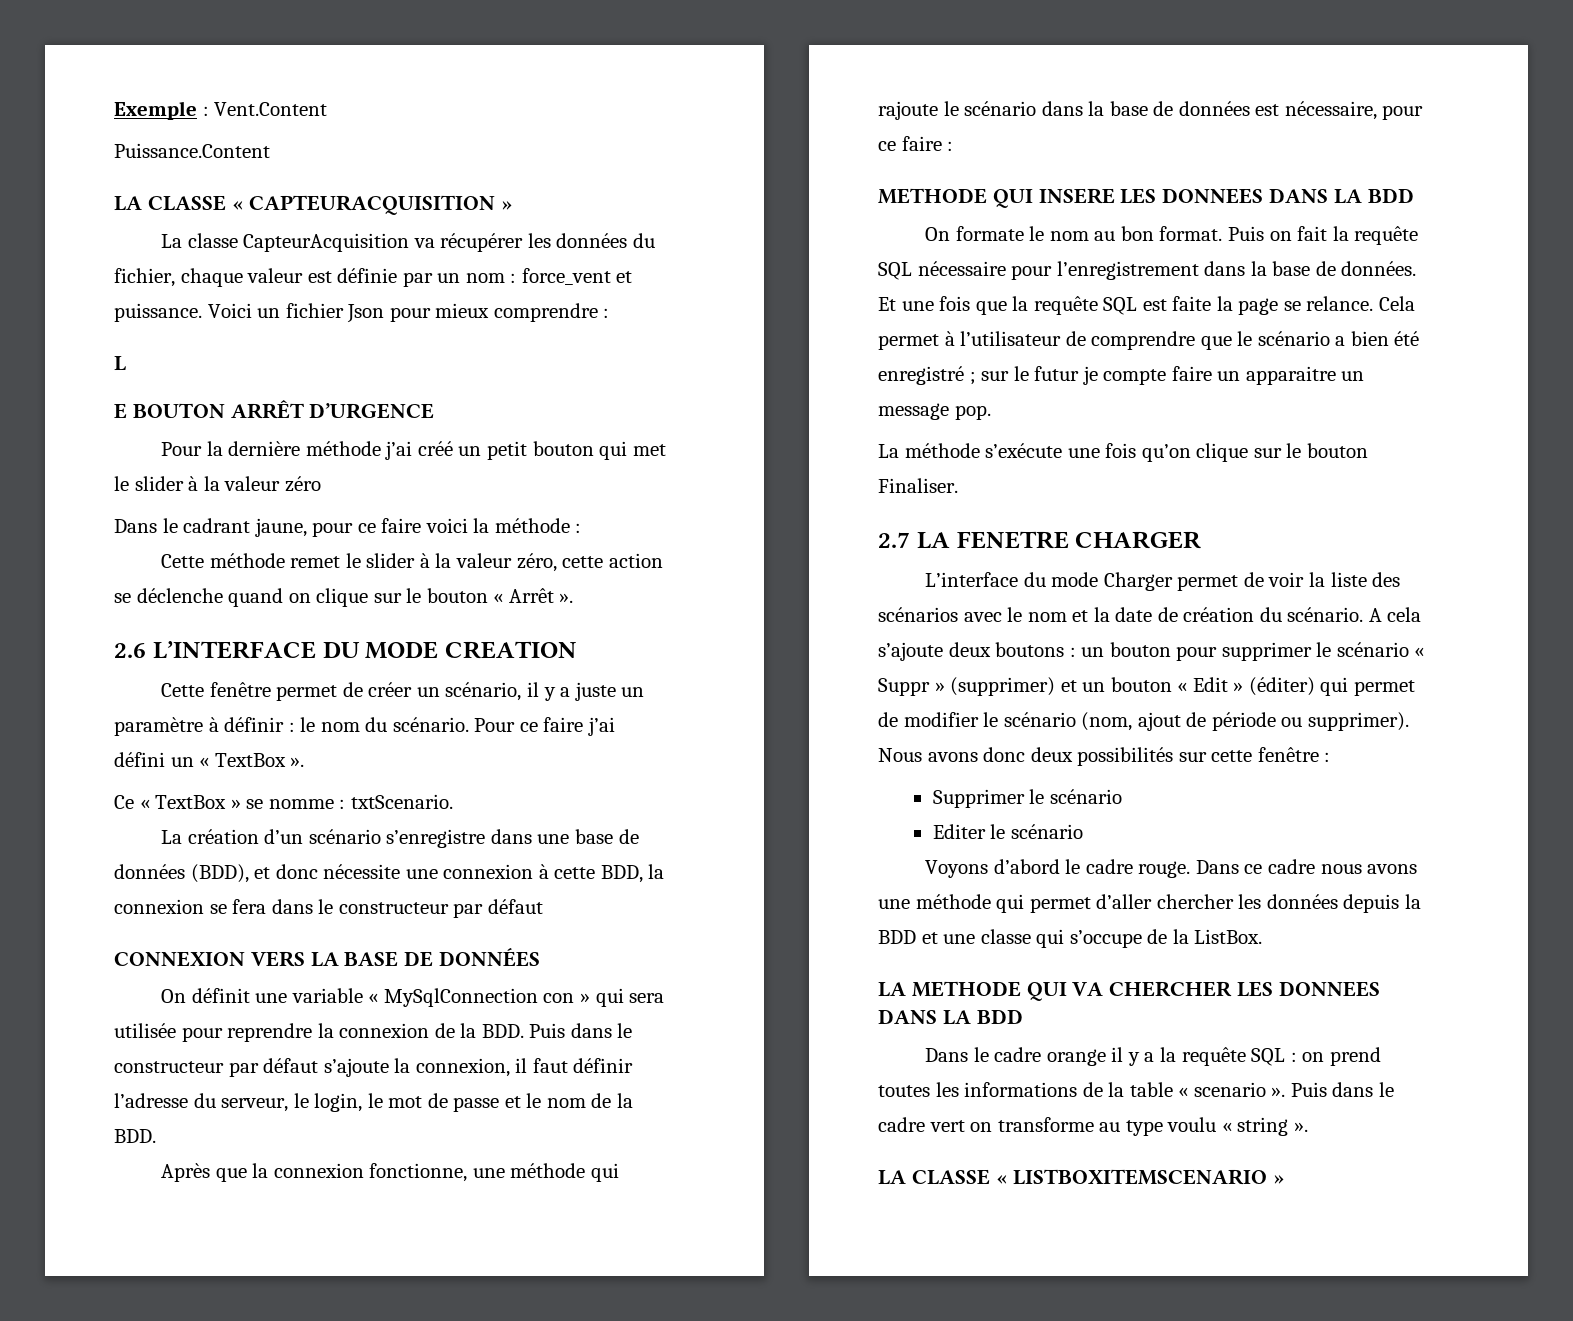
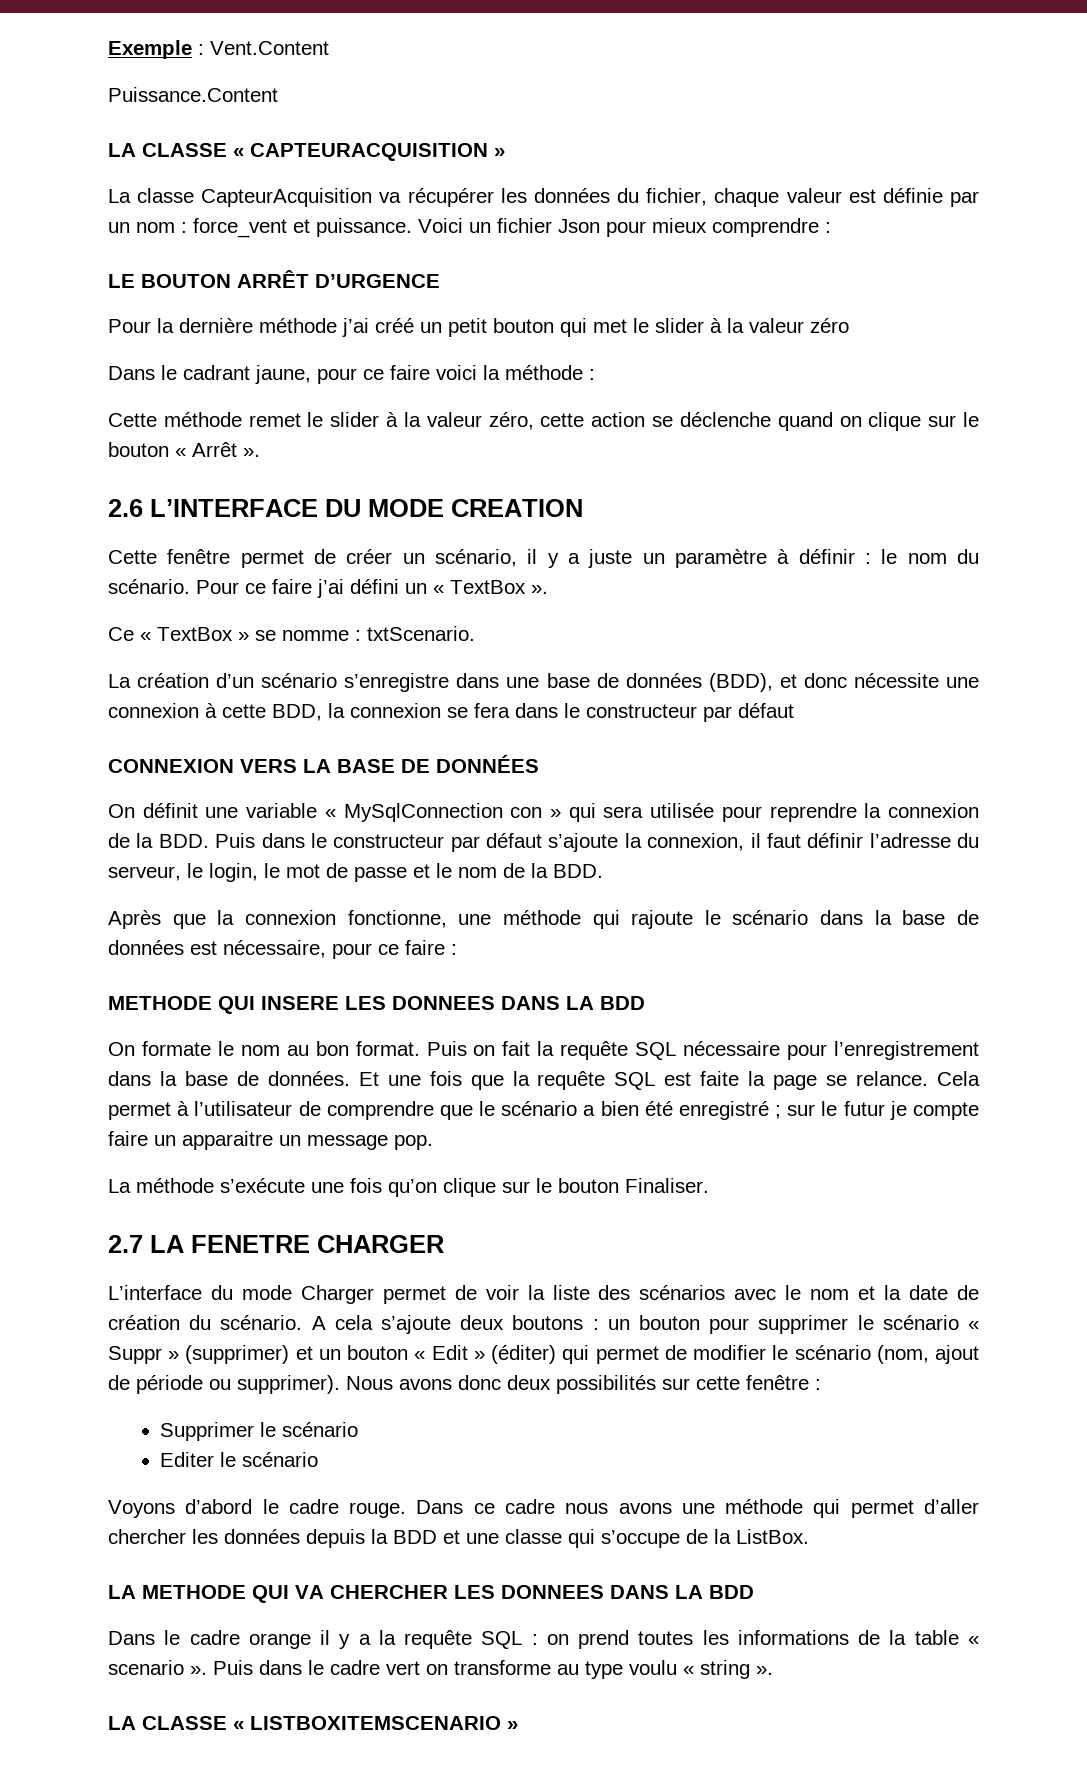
- L
- E BOUTON ARRÊT D’URGENCE
+ LE BOUTON ARRÊT D’URGENCE

